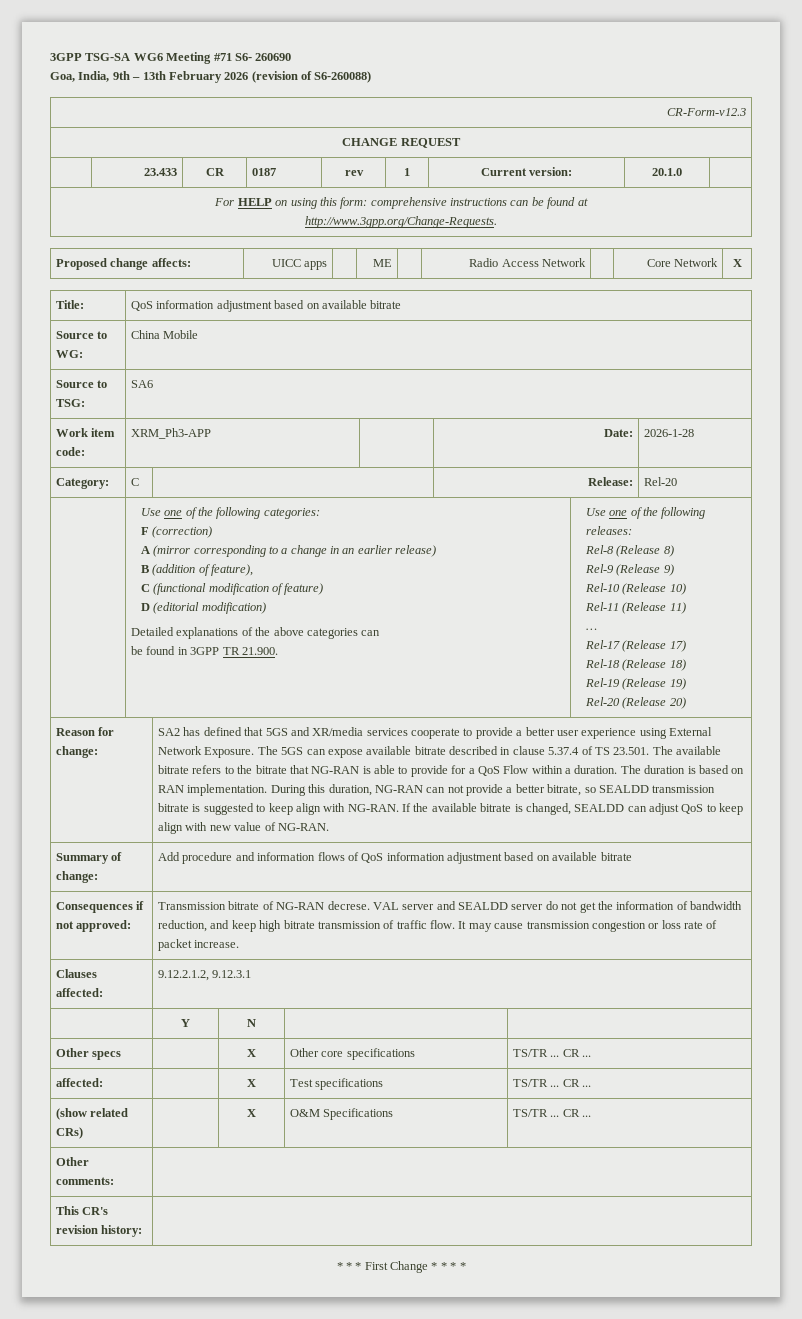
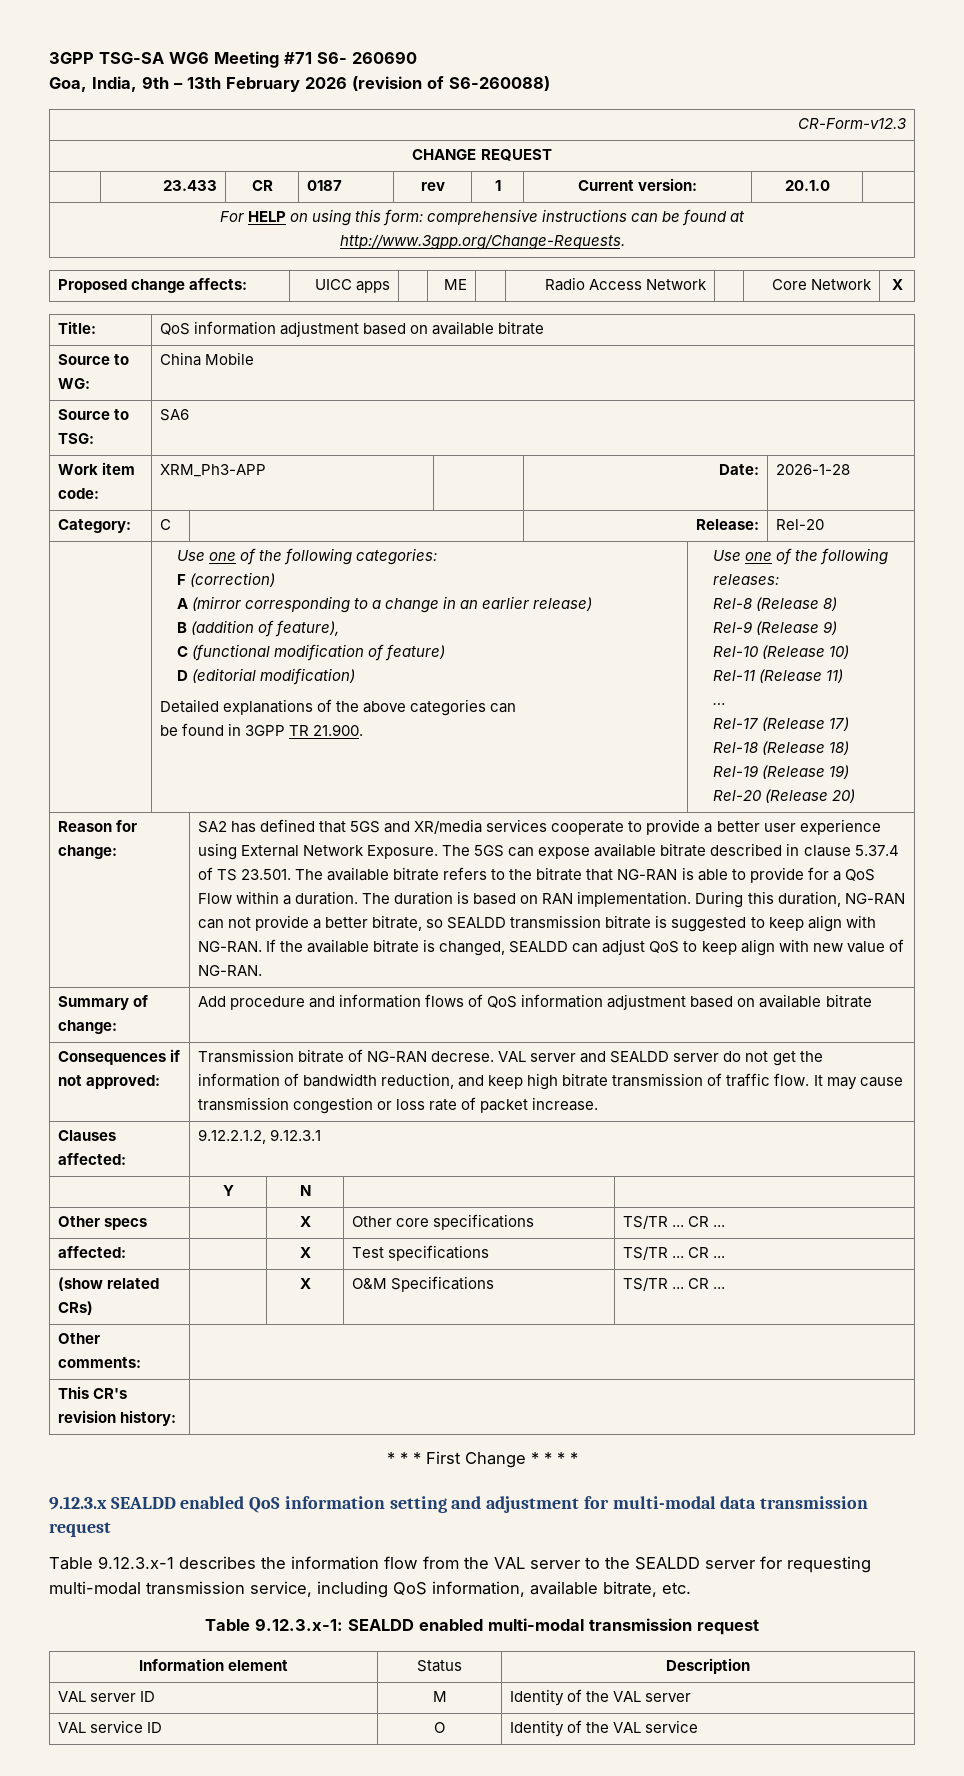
+ 9.12.3.x SEALDD enabled QoS information setting and adjustment for multi-modal data transmission request
+ Table 9.12.3.x-1 describes the information flow from the VAL server to the SEALDD server for requesting multi-modal transmission service, including QoS information, available bitrate, etc.
+ Table 9.12.3.x-1: SEALDD enabled multi-modal transmission request
+ Information element | Status | Description
+ VAL server ID | M | Identity of the VAL server
+ VAL service ID | O | Identity of the VAL service

